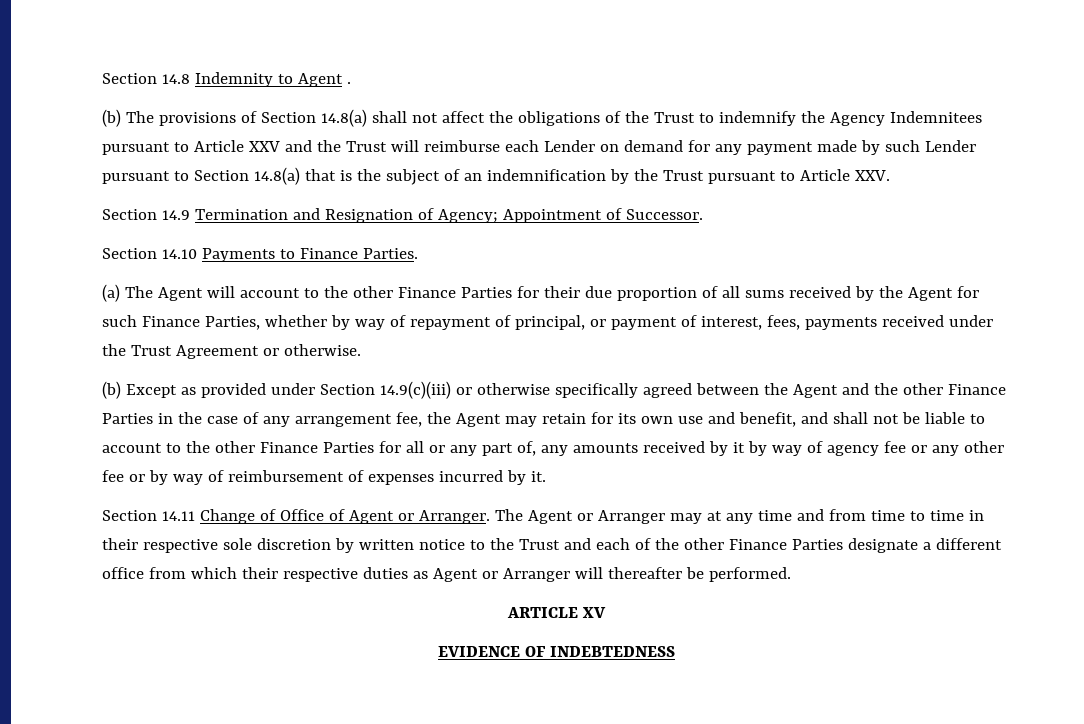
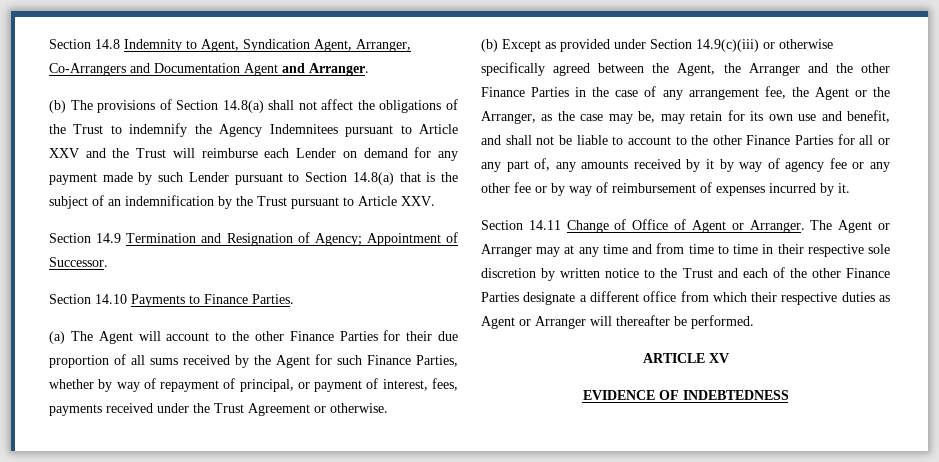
- Section 14.8 Indemnity to Agent .
+ Section 14.8 Indemnity to Agent, Syndication Agent, Arranger, Co-Arrangers and Documentation Agent and Arranger.
- (b) Except as provided under Section 14.9(c)(iii) or otherwise specifically agreed between the Agent and the other Finance Parties in the case of any arrangement fee, the Agent may retain for its own use and benefit, and shall not be liable to account to the other Finance Parties for all or any part of, any amounts received by it by way of agency fee or any other fee or by way of reimbursement of expenses incurred by it.
+ (b) Except as provided under Section 14.9(c)(iii) or otherwise specifically agreed between the Agent, the Arranger and the other Finance Parties in the case of any arrangement fee, the Agent or the Arranger, as the case may be, may retain for its own use and benefit, and shall not be liable to account to the other Finance Parties for all or any part of, any amounts received by it by way of agency fee or any other fee or by way of reimbursement of expenses incurred by it.

